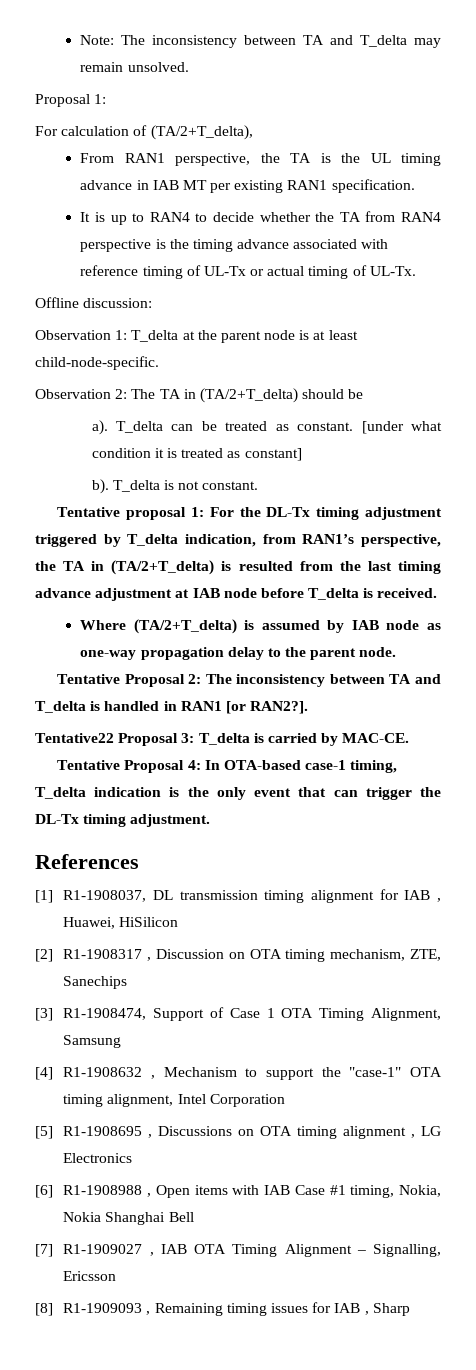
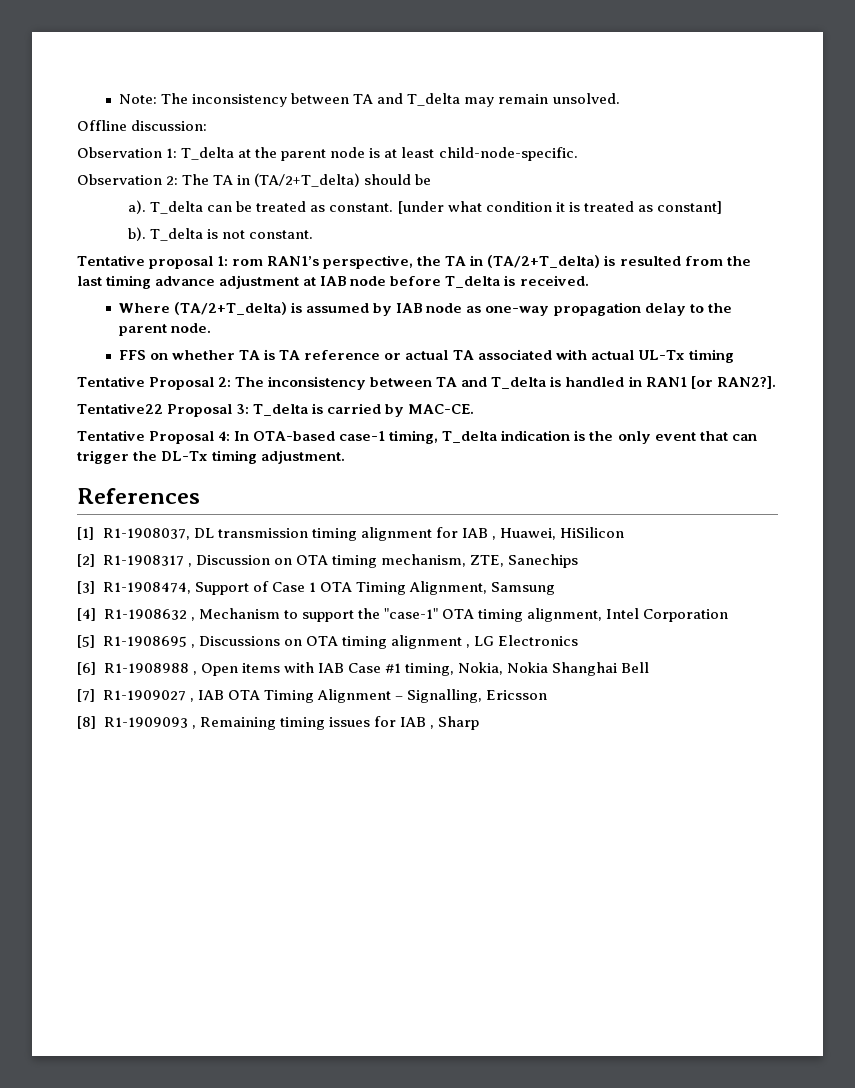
- Proposal 1:
- For calculation of (TA/2+T_delta),
- From RAN1 perspective, the TA is the UL timing advance in IAB MT per existing RAN1 specification.
- It is up to RAN4 to decide whether the TA from RAN4 perspective is the timing advance associated with reference timing of UL-Tx or actual timing of UL-Tx.
- Tentative proposal 1: For the DL-Tx timing adjustment triggered by T_delta indication, from RAN1’s perspective, the TA in (TA/2+T_delta) is resulted from the last timing advance adjustment at IAB node before T_delta is received.
+ Tentative proposal 1: rom RAN1’s perspective, the TA in (TA/2+T_delta) is resulted from the last timing advance adjustment at IAB node before T_delta is received.
+ FFS on whether TA is TA reference or actual TA associated with actual UL-Tx timing

